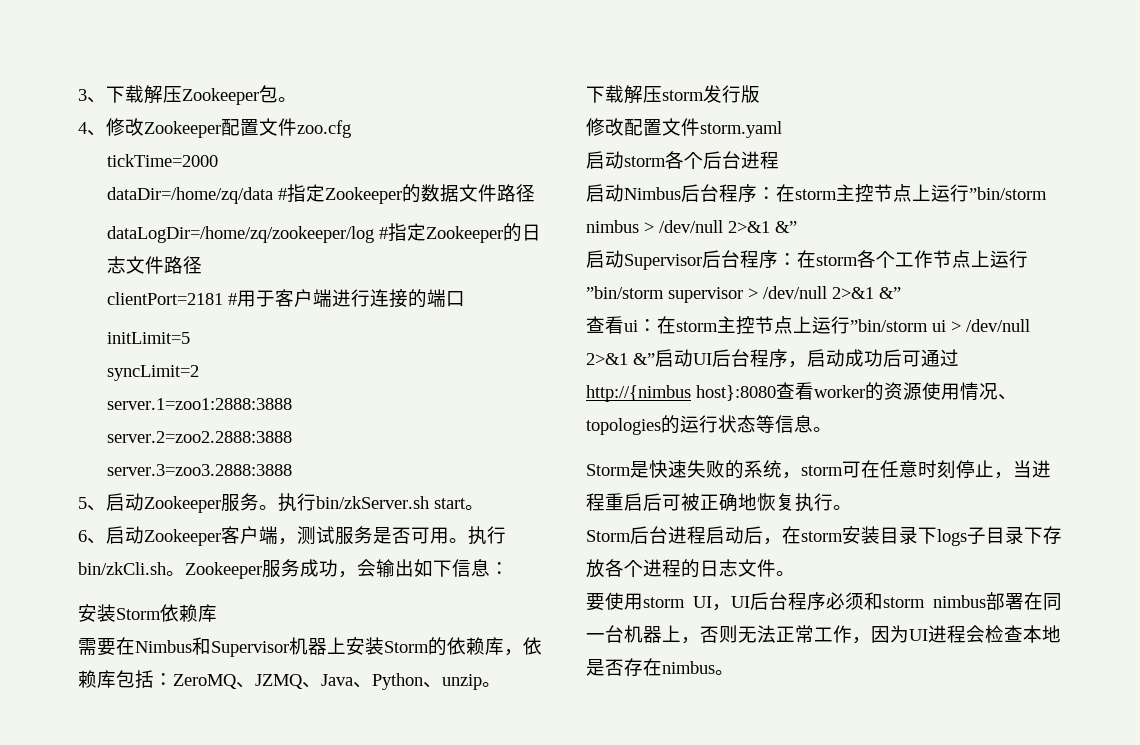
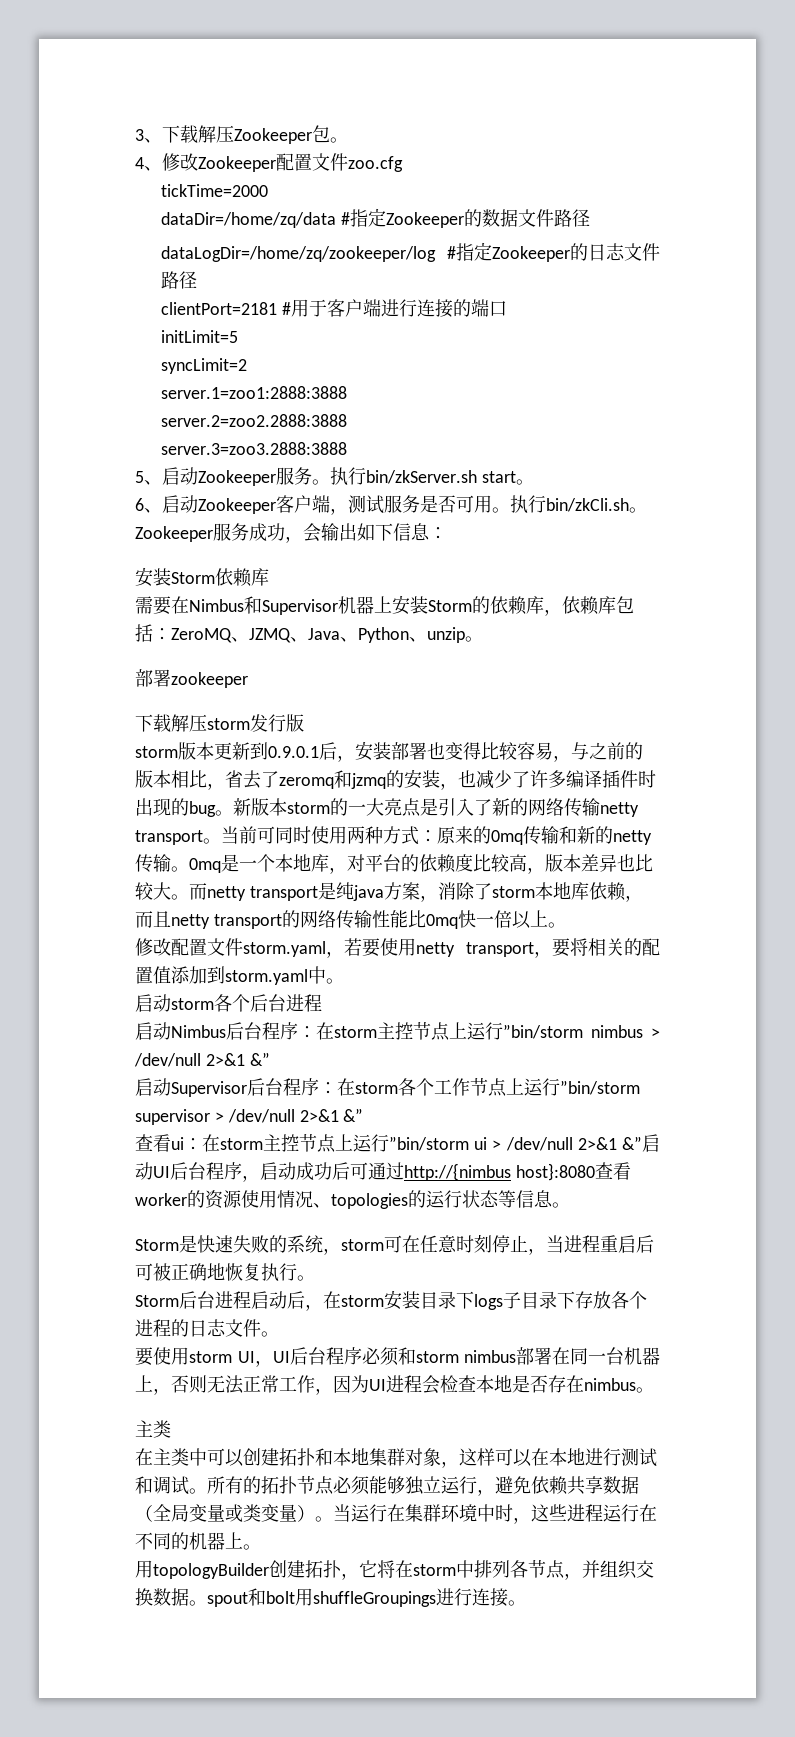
+ 部署zookeeper
- 修改配置文件storm.yaml
+ storm版本更新到0.9.0.1后，安装部署也变得比较容易，与之前的版本相比，省去了zeromq和jzmq的安装，也减少了许多编译插件时出现的bug。新版本storm的一大亮点是引入了新的网络传输netty transport。当前可同时使用两种方式：原来的0mq传输和新的netty传输。0mq是一个本地库，对平台的依赖度比较高，版本差异也比较大。而netty transport是纯java方案，消除了storm本地库依赖，而且netty transport的网络传输性能比0mq快一倍以上。
+ 修改配置文件storm.yaml，若要使用netty transport，要将相关的配置值添加到storm.yaml中。
  要使用storm UI，UI后台程序必须和storm nimbus部署在同一台机器上，否则无法正常工作，因为UI进程会检查本地是否存在nimbus。
+ 主类
+ 在主类中可以创建拓扑和本地集群对象，这样可以在本地进行测试和调试。所有的拓扑节点必须能够独立运行，避免依赖共享数据（全局变量或类变量）。当运行在集群环境中时，这些进程运行在不同的机器上。
+ 用topologyBuilder创建拓扑，它将在storm中排列各节点，并组织交换数据。spout和bolt用shuffleGroupings进行连接。

